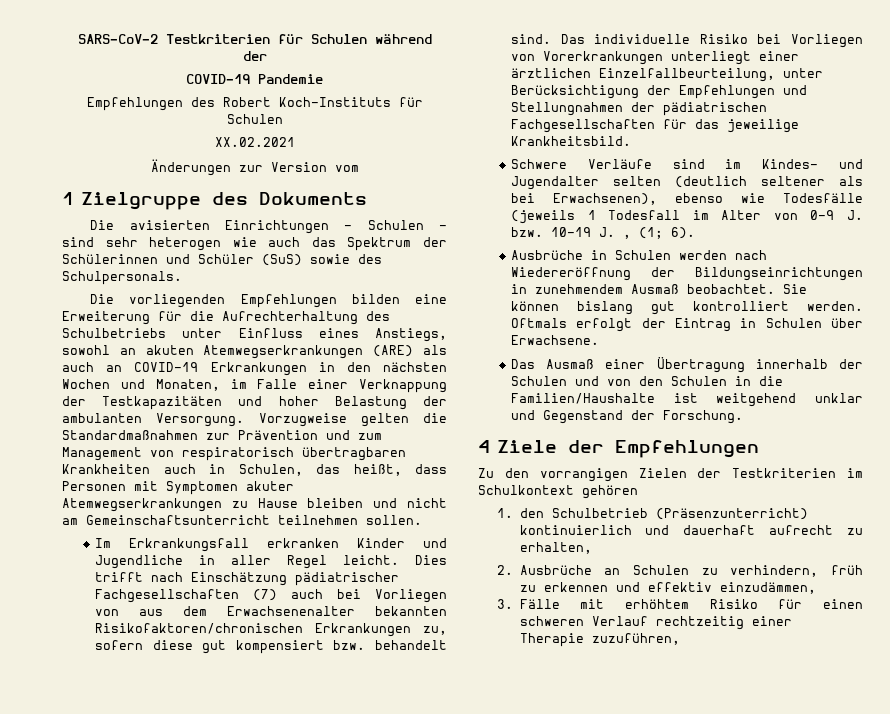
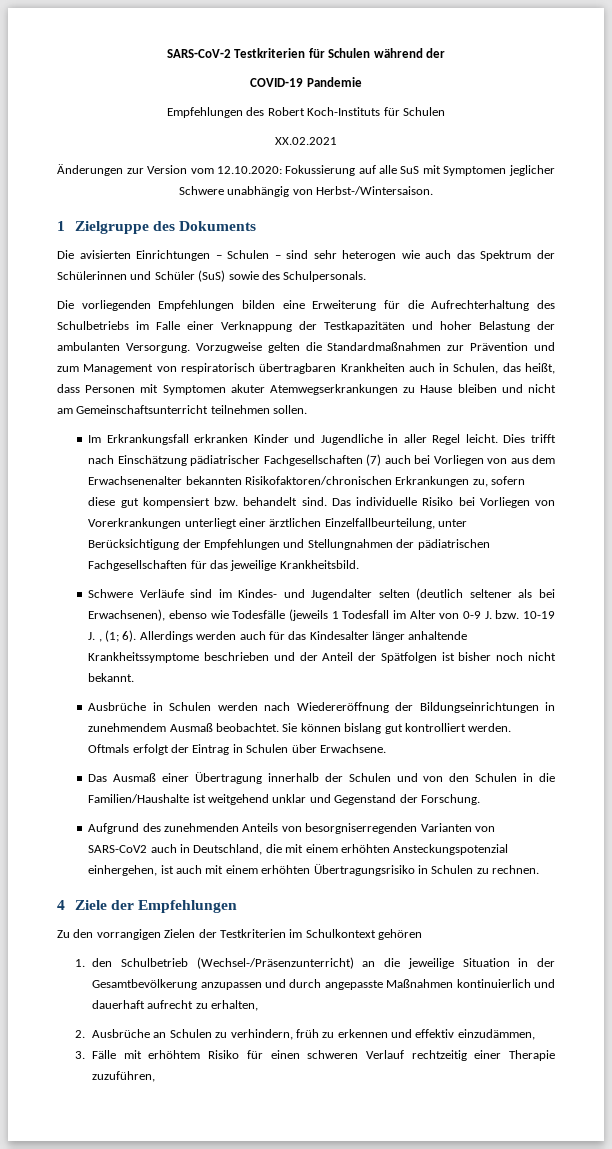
- Änderungen zur Version vom
+ Änderungen zur Version vom 12.10.2020: Fokussierung auf alle SuS mit Symptomen jeglicher Schwere unabhängig von Herbst-/Wintersaison.
- Die vorliegenden Empfehlungen bilden eine Erweiterung für die Aufrechterhaltung des Schulbetriebs unter Einfluss eines Anstiegs, sowohl an akuten Atemwegserkrankungen (ARE) als auch an COVID-19 Erkrankungen in den nächsten Wochen und Monaten, im Falle einer Verknappung der Testkapazitäten und hoher Belastung der ambulanten Versorgung.
+ Die vorliegenden Empfehlungen bilden eine Erweiterung für die Aufrechterhaltung des Schulbetriebs im Falle einer Verknappung der Testkapazitäten und hoher Belastung der ambulanten Versorgung.
+ Allerdings werden auch für das Kindesalter länger anhaltende Krankheitssymptome beschrieben und der Anteil der Spätfolgen ist bisher noch nicht bekannt.
+ Aufgrund des zunehmenden Anteils von besorgniserregenden Varianten von SARS-CoV2 auch in Deutschland, die mit einem erhöhten Ansteckungspotenzial einhergehen, ist auch mit einem erhöhten Übertragungsrisiko in Schulen zu rechnen.
- 1. den Schulbetrieb (Präsenzunterricht) kontinuierlich und dauerhaft aufrecht zu erhalten,
+ 1. den Schulbetrieb (Wechsel-/Präsenzunterricht) an die jeweilige Situation in der Gesamtbevölkerung anzupassen und durch angepasste Maßnahmen kontinuierlich und dauerhaft aufrecht zu erhalten,

